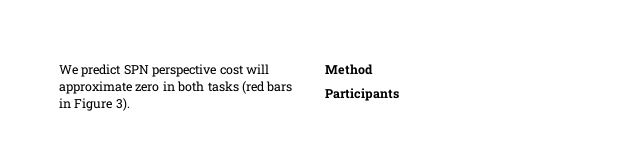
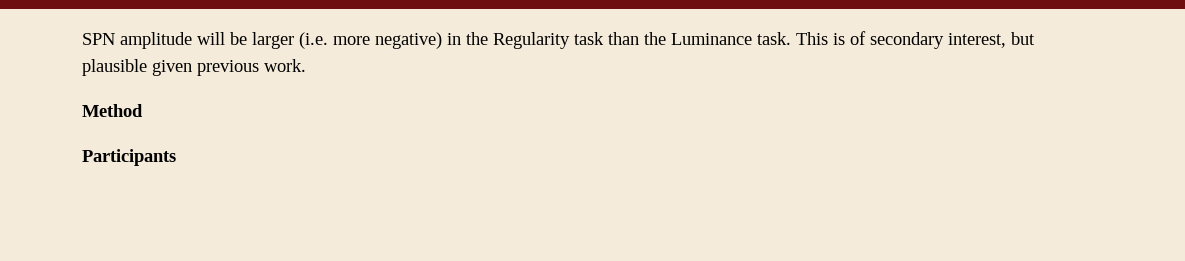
- We predict SPN perspective cost will approximate zero in both tasks (red bars in Figure 3).
+ SPN amplitude will be larger (i.e. more negative) in the Regularity task than the Luminance task. This is of secondary interest, but plausible given previous work.

